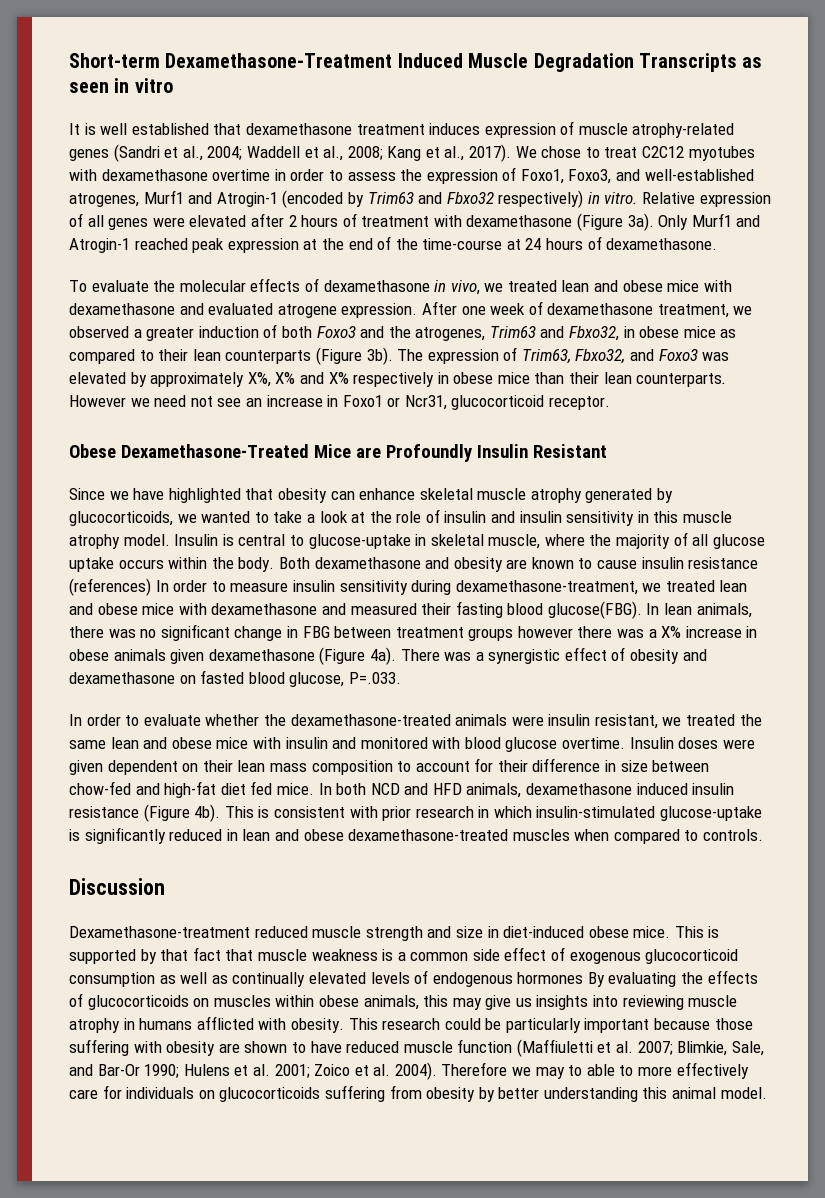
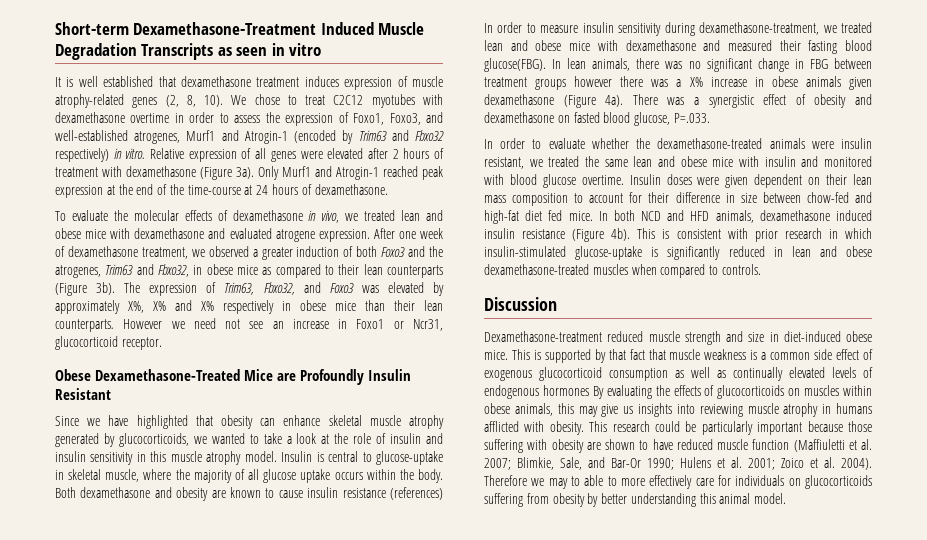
- It is well established that dexamethasone treatment induces expression of muscle atrophy-related genes (Sandri et al., 2004; Waddell et al., 2008; Kang et al., 2017).
+ It is well established that dexamethasone treatment induces expression of muscle atrophy-related genes (2, 8, 10).

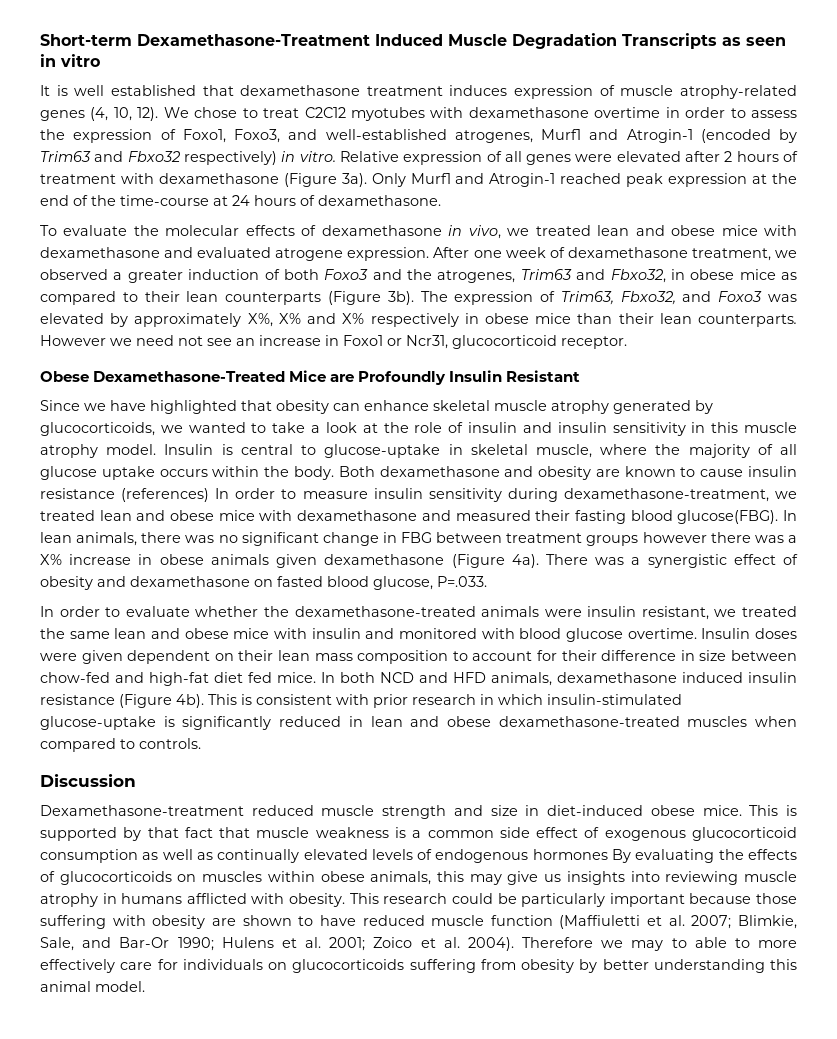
- It is well established that dexamethasone treatment induces expression of muscle atrophy-related genes (2, 8, 10).
+ It is well established that dexamethasone treatment induces expression of muscle atrophy-related genes (4, 10, 12).

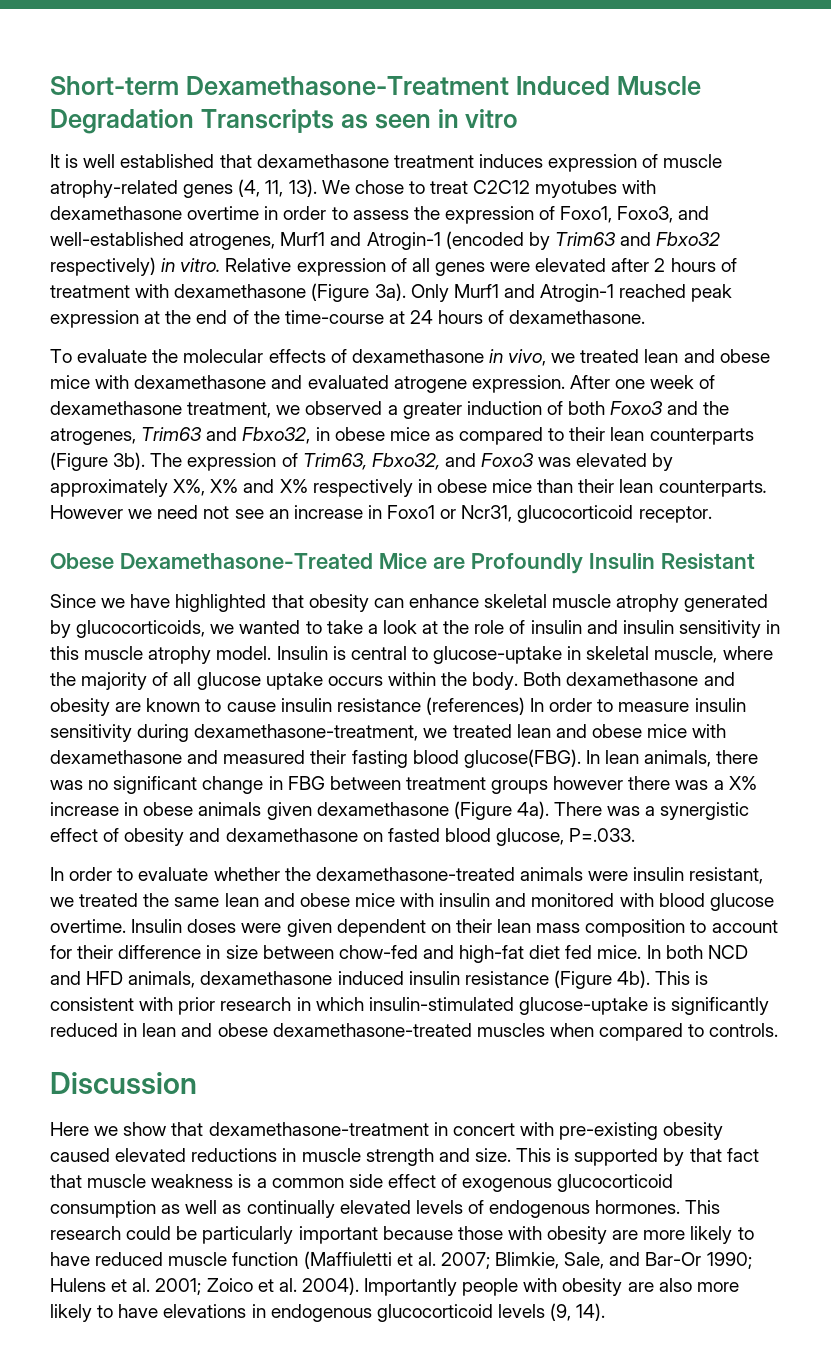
- It is well established that dexamethasone treatment induces expression of muscle atrophy-related genes (4, 10, 12).
+ It is well established that dexamethasone treatment induces expression of muscle atrophy-related genes (4, 11, 13).
- Dexamethasone-treatment reduced muscle strength and size in diet-induced obese mice.
+ Here we show that dexamethasone-treatment in concert with pre-existing obesity caused elevated reductions in muscle strength and size.
- This is supported by that fact that muscle weakness is a common side effect of exogenous glucocorticoid consumption as well as continually elevated levels of endogenous hormones By evaluating the effects of glucocorticoids on muscles within obese animals, this may give us insights into reviewing muscle atrophy in humans afflicted with obesity.
+ This is supported by that fact that muscle weakness is a common side effect of exogenous glucocorticoid consumption as well as continually elevated levels of endogenous hormones.
- This research could be particularly important because those suffering with obesity are shown to have reduced muscle function (Maffiuletti et al. 2007; Blimkie, Sale, and Bar-Or 1990; Hulens et al. 2001; Zoico et al. 2004).
+ This research could be particularly important because those with obesity are more likely to have reduced muscle function (Maffiuletti et al. 2007; Blimkie, Sale, and Bar-Or 1990; Hulens et al. 2001; Zoico et al. 2004).
- Therefore we may to able to more effectively care for individuals on glucocorticoids suffering from obesity by better understanding this animal model.
+ Importantly people with obesity are also more likely to have elevations in endogenous glucocorticoid levels (9, 14).

